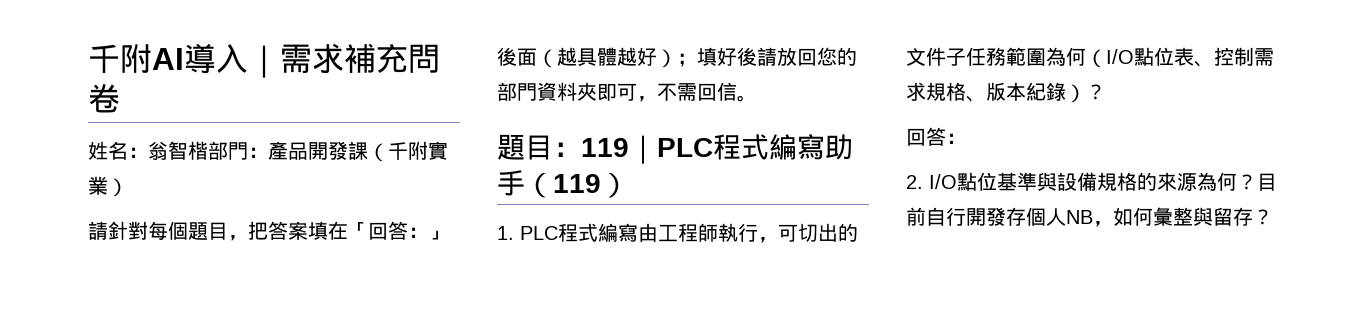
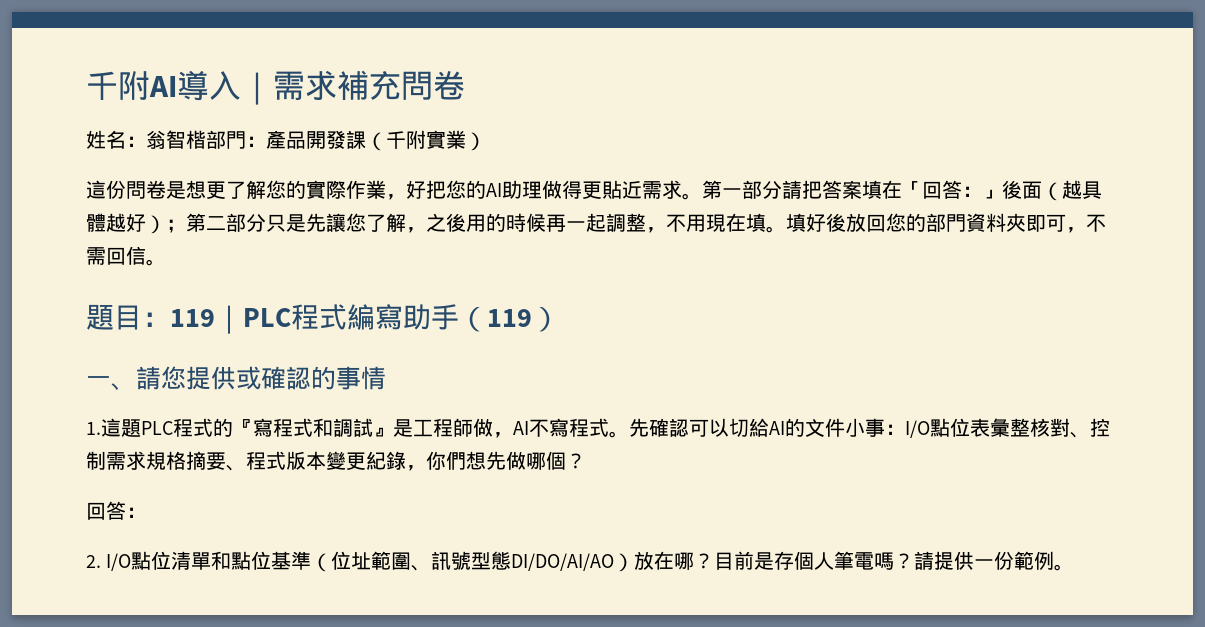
- 請針對每個題目，把答案填在「回答：」後面（越具體越好）；填好後請放回您的部門資料夾即可，不需回信。
+ 這份問卷是想更了解您的實際作業，好把您的AI助理做得更貼近需求。第一部分請把答案填在「回答：」後面（越具體越好）；第二部分只是先讓您了解，之後用的時候再一起調整，不用現在填。填好後放回您的部門資料夾即可，不需回信。
+ 一、請您提供或確認的事情
- 1. PLC程式編寫由工程師執行，可切出的文件子任務範圍為何（I/O點位表、控制需求規格、版本紀錄）？
+ 1.這題PLC程式的『寫程式和調試』是工程師做，AI不寫程式。先確認可以切給AI的文件小事：I/O點位表彙整核對、控制需求規格摘要、程式版本變更紀錄，你們想先做哪個？
- 2. I/O點位基準與設備規格的來源為何？目前自行開發存個人NB，如何彙整與留存？
+ 2. I/O點位清單和點位基準（位址範圍、訊號型態DI/DO/AI/AO）放在哪？目前是存個人筆電嗎？請提供一份範例。

